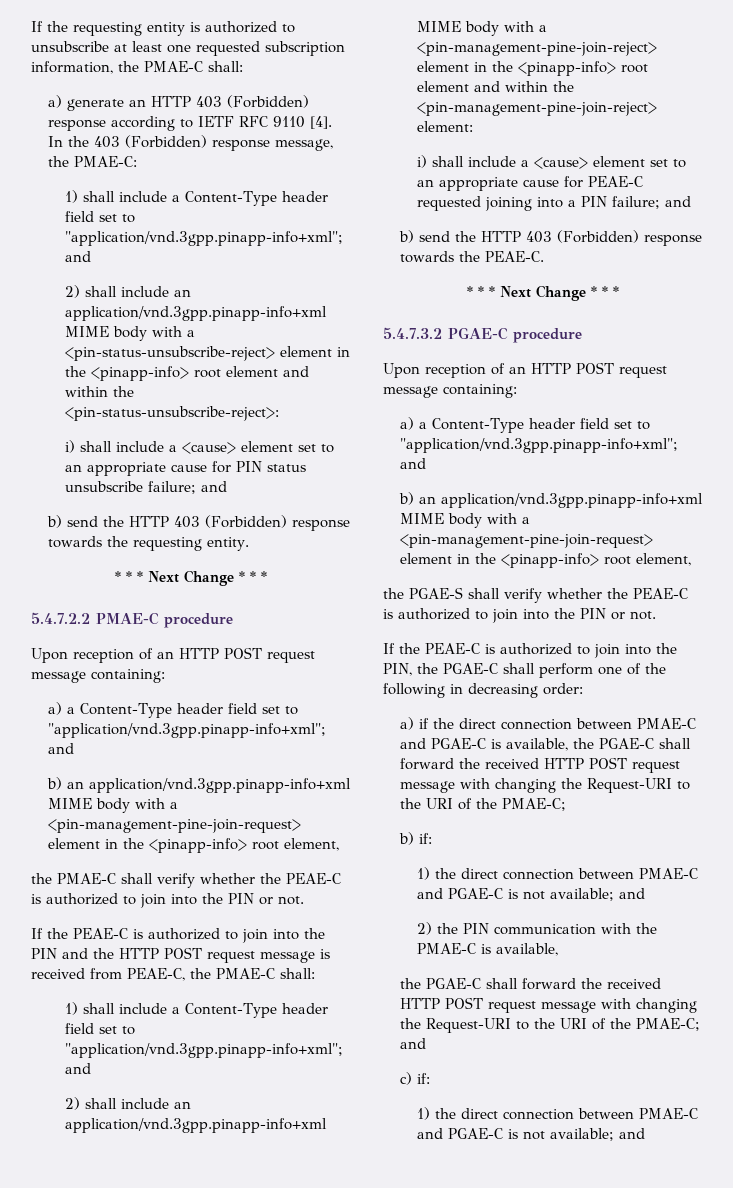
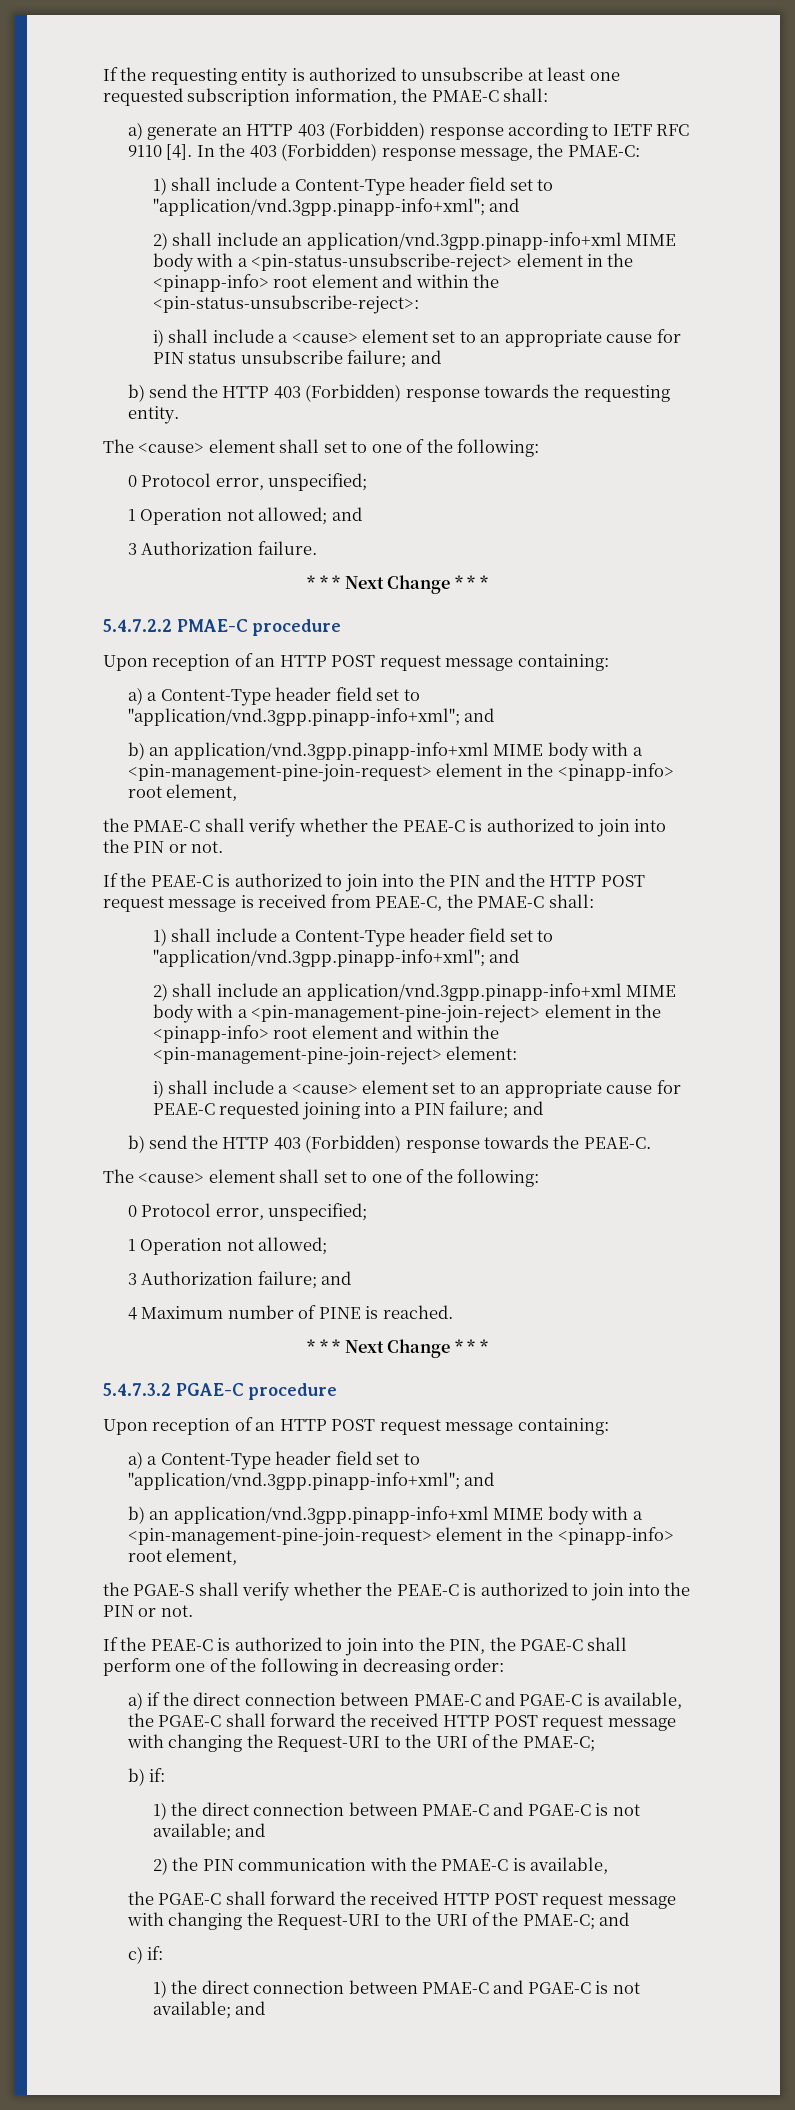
  b) send the HTTP 403 (Forbidden) response towards the requesting entity.
+ The <cause> element shall set to one of the following:
+ 0 Protocol error, unspecified;
+ 1 Operation not allowed; and
+ 3 Authorization failure.
  b) send the HTTP 403 (Forbidden) response towards the PEAE-C.
+ The <cause> element shall set to one of the following:
+ 0 Protocol error, unspecified;
+ 1 Operation not allowed;
+ 3 Authorization failure; and
+ 4 Maximum number of PINE is reached.

